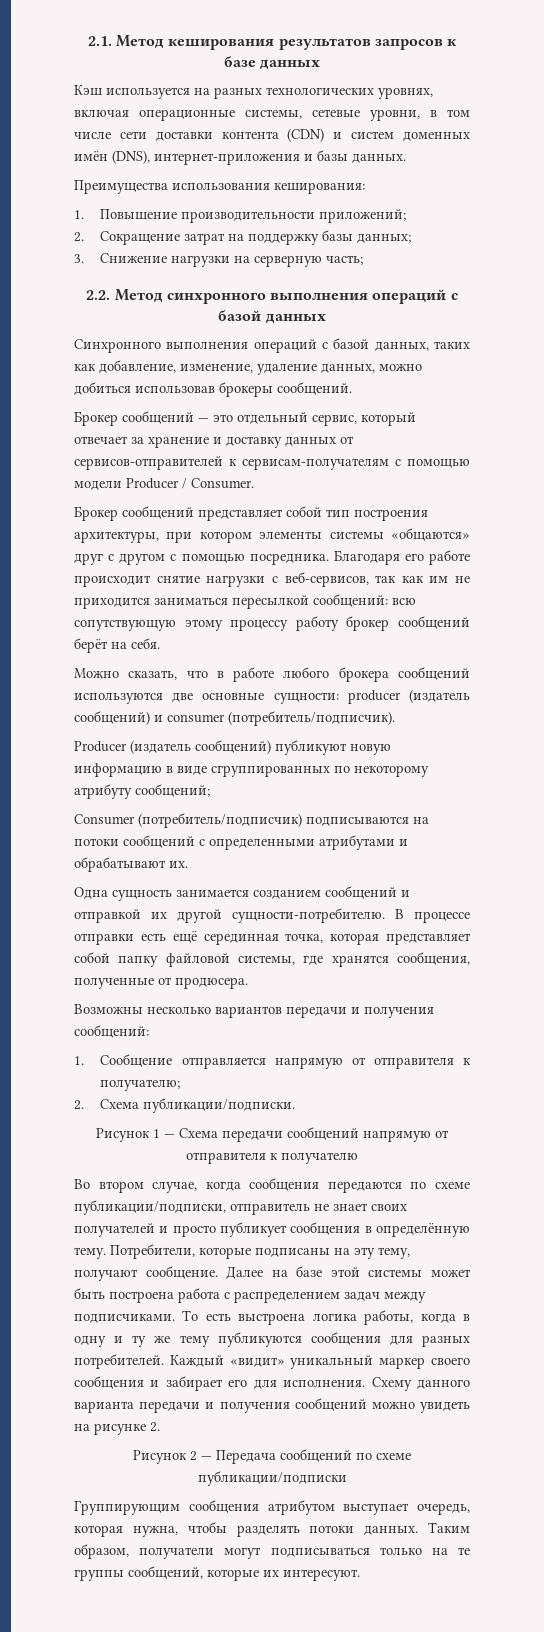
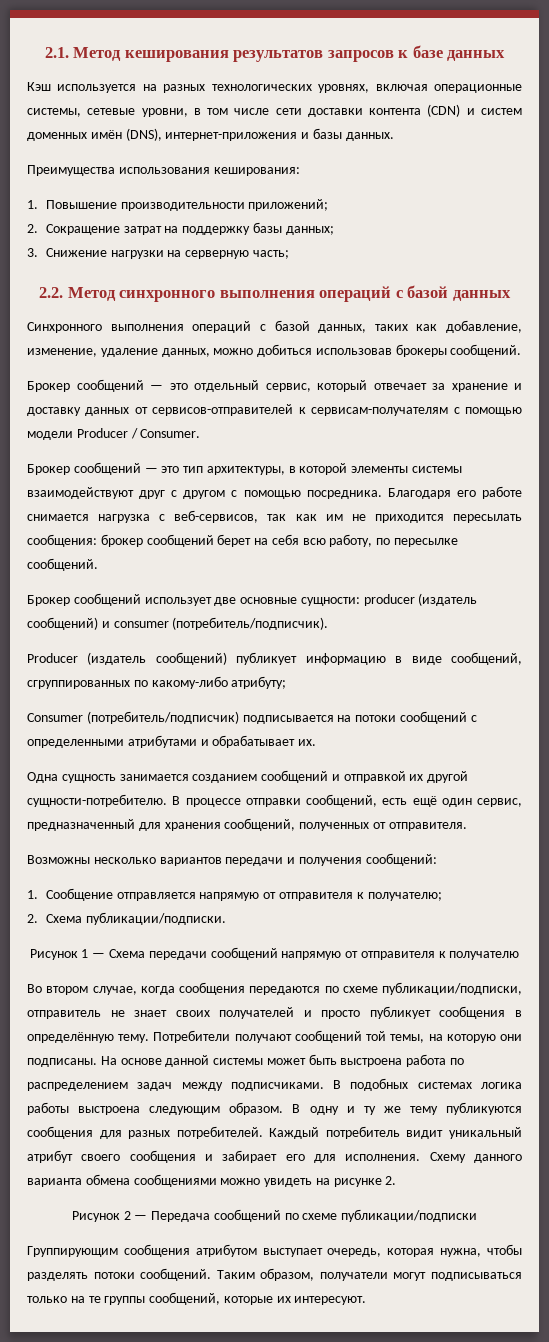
- Брокер сообщений представляет собой тип построения архитектуры, при котором элементы системы «общаются» друг с другом с помощью посредника.
+ Брокер сообщений — это тип архитектуры, в которой элементы системы взаимодействуют друг с другом с помощью посредника.
- Благодаря его работе происходит снятие нагрузки с веб-сервисов, так как им не приходится заниматься пересылкой сообщений: всю сопутствующую этому процессу работу брокер сообщений берёт на себя.
- Можно сказать, что в работе любого брокера сообщений используются две основные сущности: producer (издатель сообщений) и consumer (потребитель/подписчик).
+ Благодаря его работе снимается нагрузка с веб-сервисов, так как им не приходится пересылать сообщения: брокер сообщений берет на себя всю работу, по пересылке сообщений.
+ Брокер сообщений использует две основные сущности: producer (издатель сообщений) и consumer (потребитель/подписчик).
- Producer (издатель сообщений) публикуют новую информацию в виде сгруппированных по некоторому атрибуту сообщений;
+ Producer (издатель сообщений) публикует информацию в виде сообщений, сгруппированных по какому-либо атрибуту;
- Consumer (потребитель/подписчик) подписываются на потоки сообщений с определенными атрибутами и обрабатывают их.
+ Consumer (потребитель/подписчик) подписывается на потоки сообщений с определенными атрибутами и обрабатывает их.
- В процессе отправки есть ещё серединная точка, которая представляет собой папку файловой системы, где хранятся сообщения, полученные от продюсера.
+ В процессе отправки сообщений, есть ещё один сервис, предназначенный для хранения сообщений, полученных от отправителя.
- Потребители, которые подписаны на эту тему, получают сообщение. Далее на базе этой системы может быть построена работа с распределением задач между подписчиками. То есть выстроена логика работы, когда в одну и ту же тему публикуются сообщения для разных потребителей.
+ Потребители получают сообщений той темы, на которую они подписаны. На основе данной системы может быть выстроена работа по распределением задач между подписчиками. В подобных системах логика работы выстроена следующим образом. В одну и ту же тему публикуются сообщения для разных потребителей.
- Каждый «видит» уникальный маркер своего сообщения и забирает его для исполнения.
+ Каждый потребитель видит уникальный атрибут своего сообщения и забирает его для исполнения.
- Схему данного варианта передачи и получения сообщений можно увидеть на рисунке 2.
+ Схему данного варианта обмена сообщениями можно увидеть на рисунке 2.
- Группирующим сообщения атрибутом выступает очередь, которая нужна, чтобы разделять потоки данных.
+ Группирующим сообщения атрибутом выступает очередь, которая нужна, чтобы разделять потоки сообщений.

